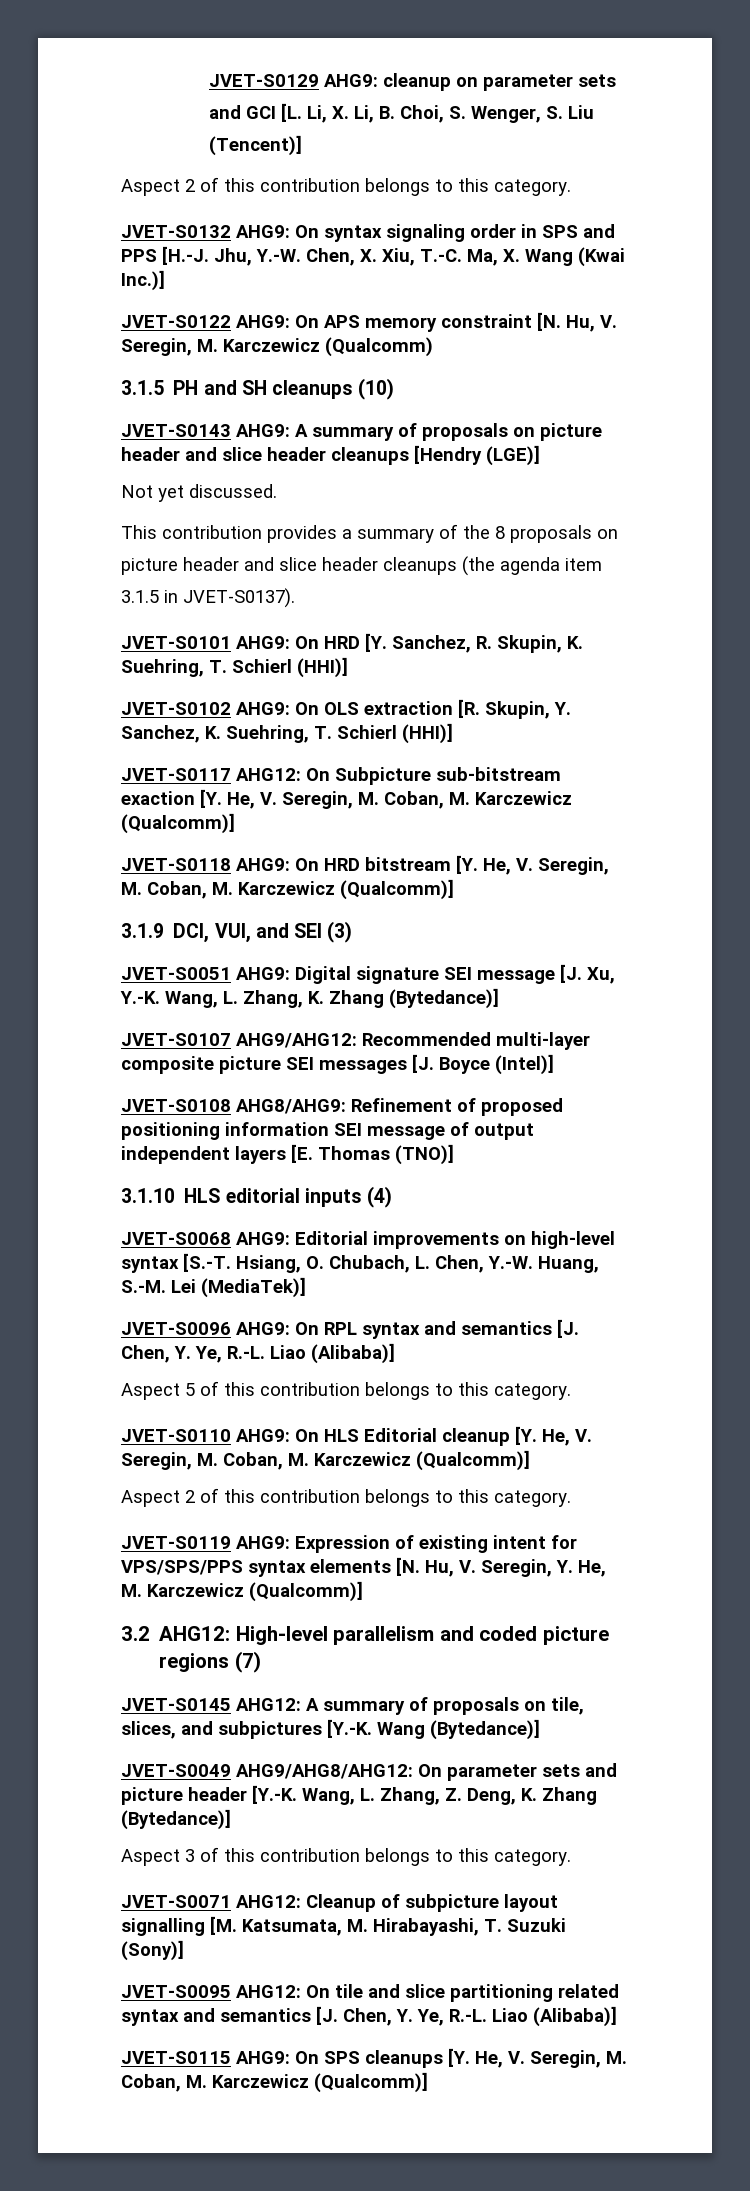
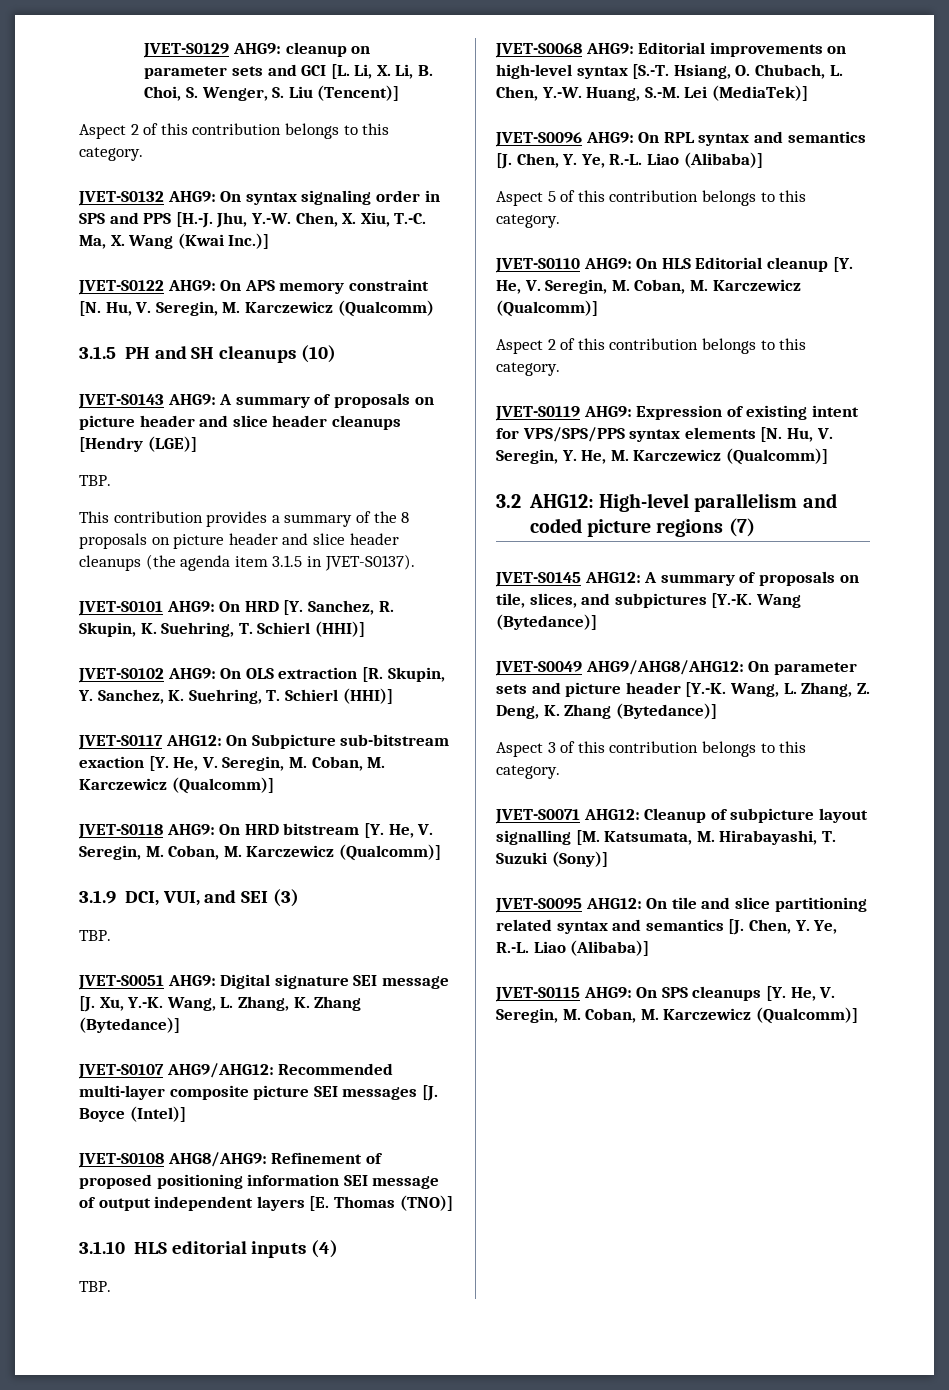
  JVET-S0143 AHG9: A summary of proposals on picture header and slice header cleanups [Hendry (LGE)]
- Not yet discussed.
+ TBP.
  3.1.9 DCI, VUI, and SEI (3)
+ TBP.
  3.1.10 HLS editorial inputs (4)
+ TBP.

